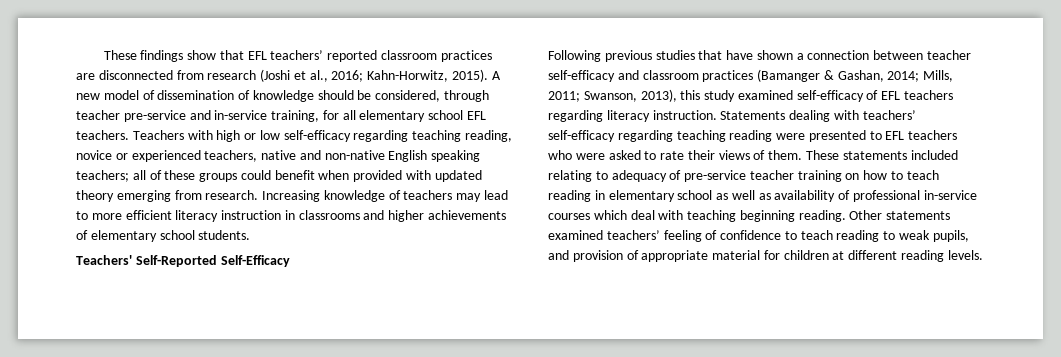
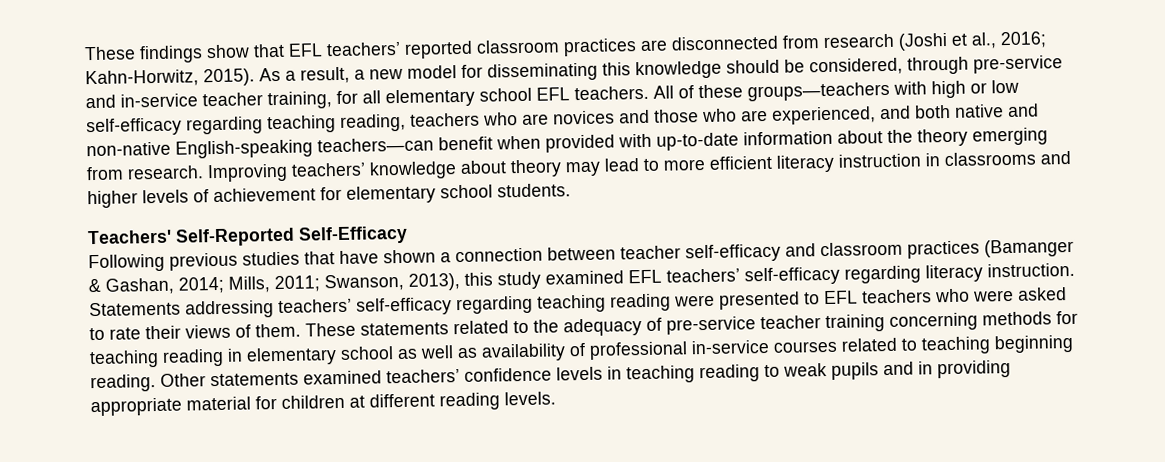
- A new model of dissemination of knowledge should be considered, through teacher pre-service and in-service training, for all elementary school EFL teachers.
+ As a result, a new model for disseminating this knowledge should be considered, through pre-service and in-service teacher training, for all elementary school EFL teachers.
- Teachers with high or low self-efficacy regarding teaching reading, novice or experienced teachers, native and non-native English speaking teachers; all of these groups could benefit when provided with updated theory emerging from research. Increasing knowledge of teachers may lead to more efficient literacy instruction in classrooms and higher achievements of elementary school students.
+ All of these groups—teachers with high or low self-efficacy regarding teaching reading, teachers who are novices and those who are experienced, and both native and non-native English-speaking teachers—can benefit when provided with up-to-date information about the theory emerging from research. Improving teachers’ knowledge about theory may lead to more efficient literacy instruction in classrooms and higher levels of achievement for elementary school students.
- Following previous studies that have shown a connection between teacher self-efficacy and classroom practices (Bamanger & Gashan, 2014; Mills, 2011; Swanson, 2013), this study examined self-efficacy of EFL teachers regarding literacy instruction.
+ Following previous studies that have shown a connection between teacher self-efficacy and classroom practices (Bamanger & Gashan, 2014; Mills, 2011; Swanson, 2013), this study examined EFL teachers’ self-efficacy regarding literacy instruction.
- Statements dealing with teachers’ self-efficacy regarding teaching reading were presented to EFL teachers who were asked to rate their views of them.
+ Statements addressing teachers’ self-efficacy regarding teaching reading were presented to EFL teachers who were asked to rate their views of them.
- These statements included relating to adequacy of pre-service teacher training on how to teach reading in elementary school as well as availability of professional in-service courses which deal with teaching beginning reading.
+ These statements related to the adequacy of pre-service teacher training concerning methods for teaching reading in elementary school as well as availability of professional in-service courses related to teaching beginning reading.
- Other statements examined teachers’ feeling of confidence to teach reading to weak pupils, and provision of appropriate material for children at different reading levels.
+ Other statements examined teachers’ confidence levels in teaching reading to weak pupils and in providing appropriate material for children at different reading levels.

